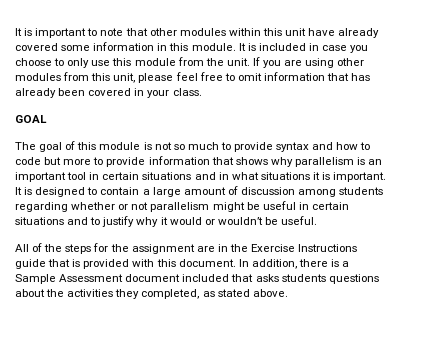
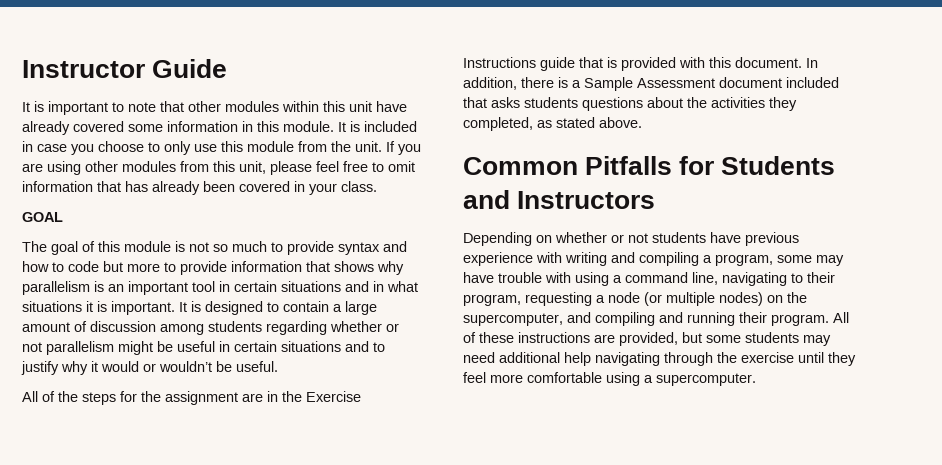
+ Instructor Guide
+ Common Pitfalls for Students and Instructors
+ Depending on whether or not students have previous experience with writing and compiling a program, some may have trouble with using a command line, navigating to their program, requesting a node (or multiple nodes) on the supercomputer, and compiling and running their program. All of these instructions are provided, but some students may need additional help navigating through the exercise until they feel more comfortable using a supercomputer.

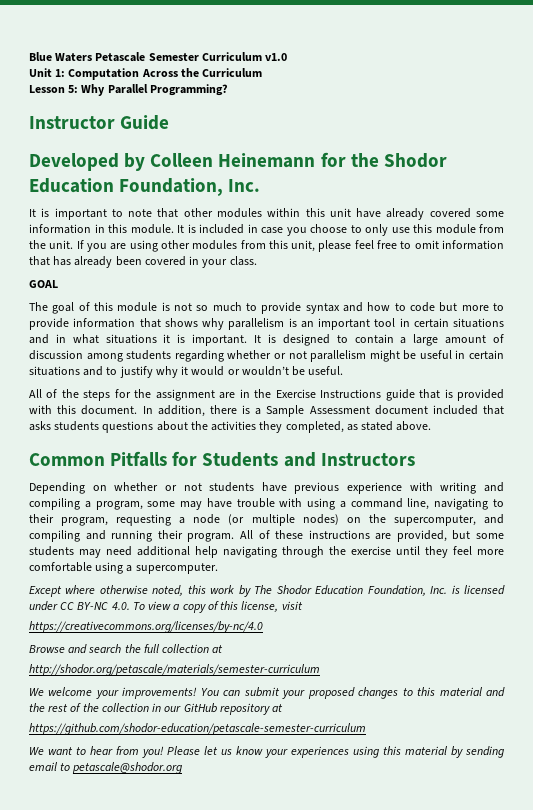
+ Blue Waters Petascale Semester Curriculum v1.0
+ Unit 1: Computation Across the Curriculum
+ Lesson 5: Why Parallel Programming?
  Instructor Guide
+ Developed by Colleen Heinemann for the Shodor Education Foundation, Inc.
+ Except where otherwise noted, this work by The Shodor Education Foundation, Inc. is licensed under CC BY-NC 4.0. To view a copy of this license, visit
+ https://creativecommons.org/licenses/by-nc/4.0
+ Browse and search the full collection at
+ http://shodor.org/petascale/materials/semester-curriculum
+ We welcome your improvements! You can submit your proposed changes to this material and the rest of the collection in our GitHub repository at
+ https://github.com/shodor-education/petascale-semester-curriculum
+ We want to hear from you! Please let us know your experiences using this material by sending email to petascale@shodor.org

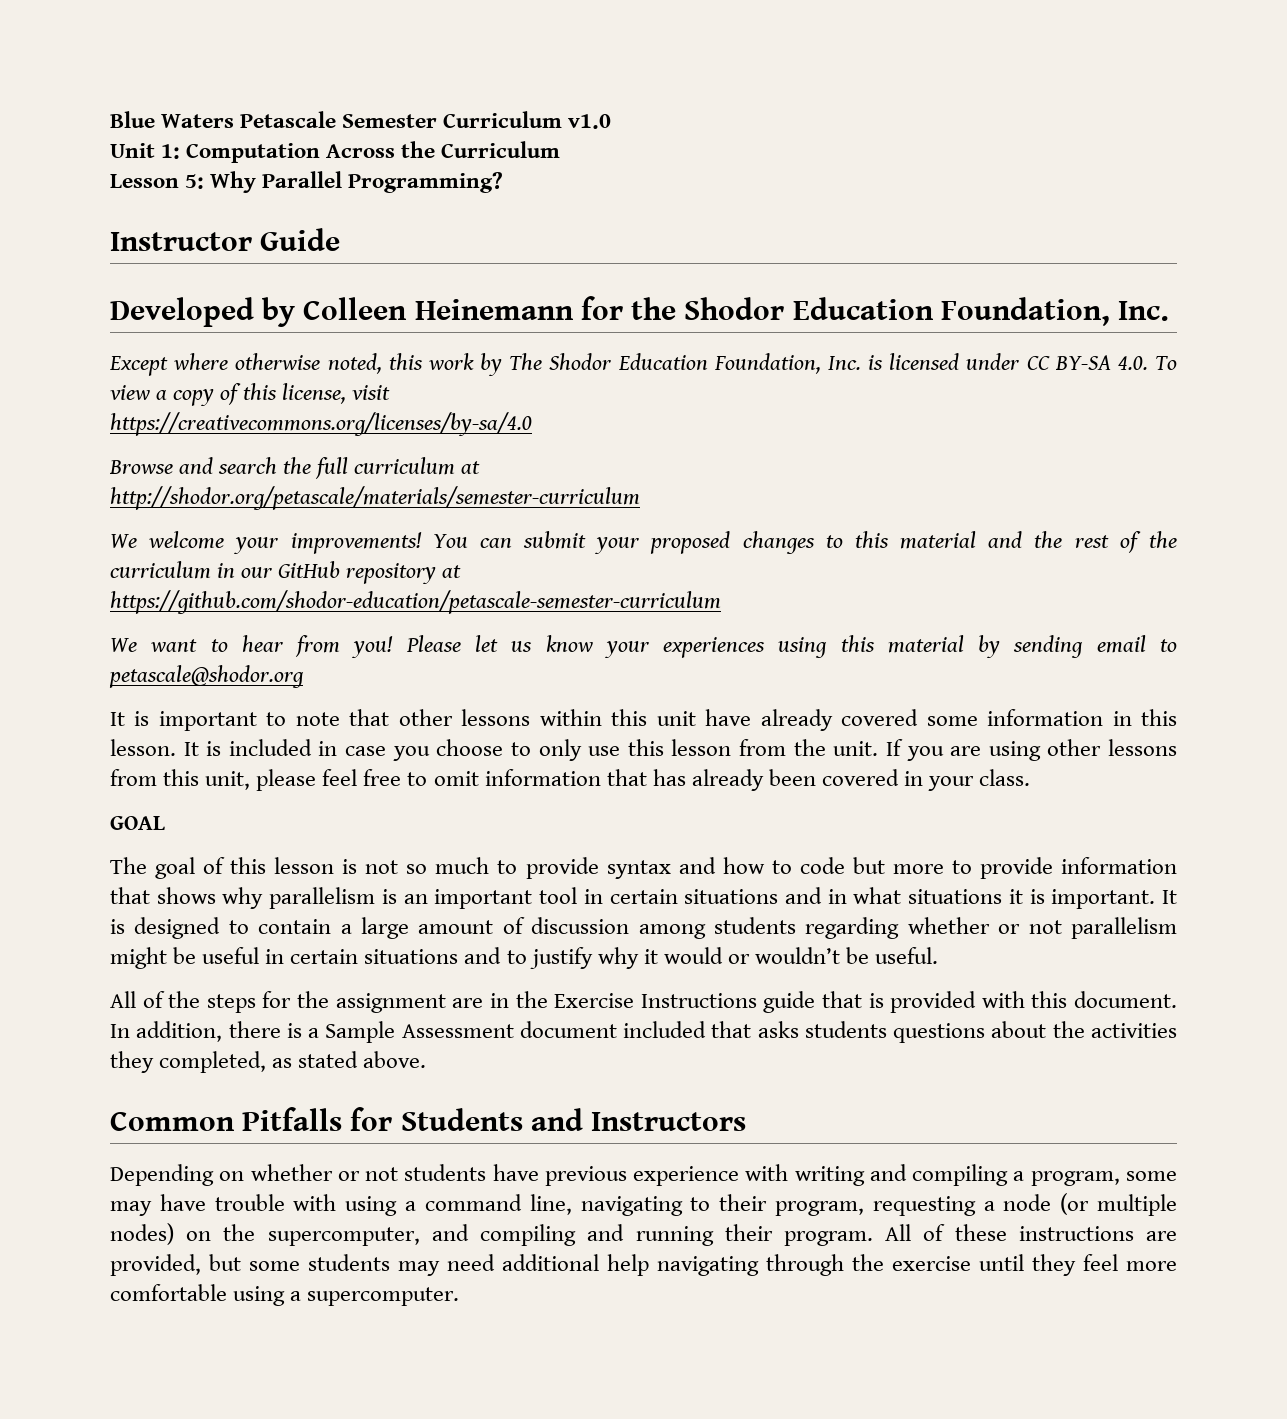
+ Except where otherwise noted, this work by The Shodor Education Foundation, Inc. is licensed under CC BY-SA 4.0. To view a copy of this license, visit
+ https://creativecommons.org/licenses/by-sa/4.0
+ Browse and search the full curriculum at
+ http://shodor.org/petascale/materials/semester-curriculum
+ We welcome your improvements! You can submit your proposed changes to this material and the rest of the curriculum in our GitHub repository at
+ https://github.com/shodor-education/petascale-semester-curriculum
+ We want to hear from you! Please let us know your experiences using this material by sending email to petascale@shodor.org
- It is important to note that other modules within this unit have already covered some information in this module.
+ It is important to note that other lessons within this unit have already covered some information in this lesson.
- It is included in case you choose to only use this module from the unit.
+ It is included in case you choose to only use this lesson from the unit.
- If you are using other modules from this unit, please feel free to omit information that has already been covered in your class.
+ If you are using other lessons from this unit, please feel free to omit information that has already been covered in your class.
- The goal of this module is not so much to provide syntax and how to code but more to provide information that shows why parallelism is an important tool in certain situations and in what situations it is important.
+ The goal of this lesson is not so much to provide syntax and how to code but more to provide information that shows why parallelism is an important tool in certain situations and in what situations it is important.
- Except where otherwise noted, this work by The Shodor Education Foundation, Inc. is licensed under CC BY-NC 4.0. To view a copy of this license, visit
- https://creativecommons.org/licenses/by-nc/4.0
- Browse and search the full collection at
- http://shodor.org/petascale/materials/semester-curriculum
- We welcome your improvements! You can submit your proposed changes to this material and the rest of the collection in our GitHub repository at
- https://github.com/shodor-education/petascale-semester-curriculum
- We want to hear from you! Please let us know your experiences using this material by sending email to petascale@shodor.org

